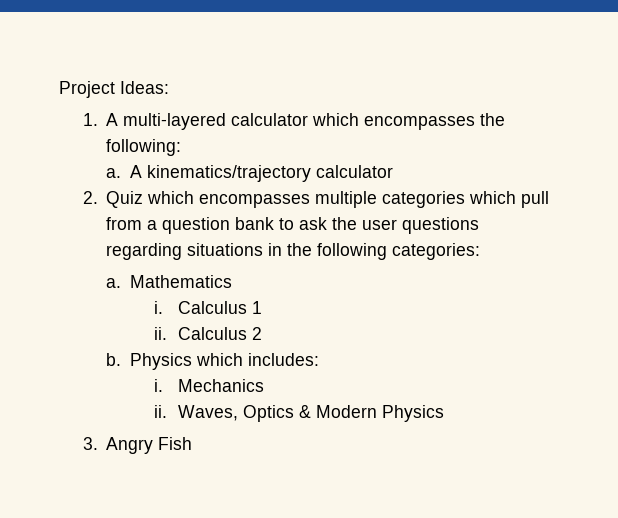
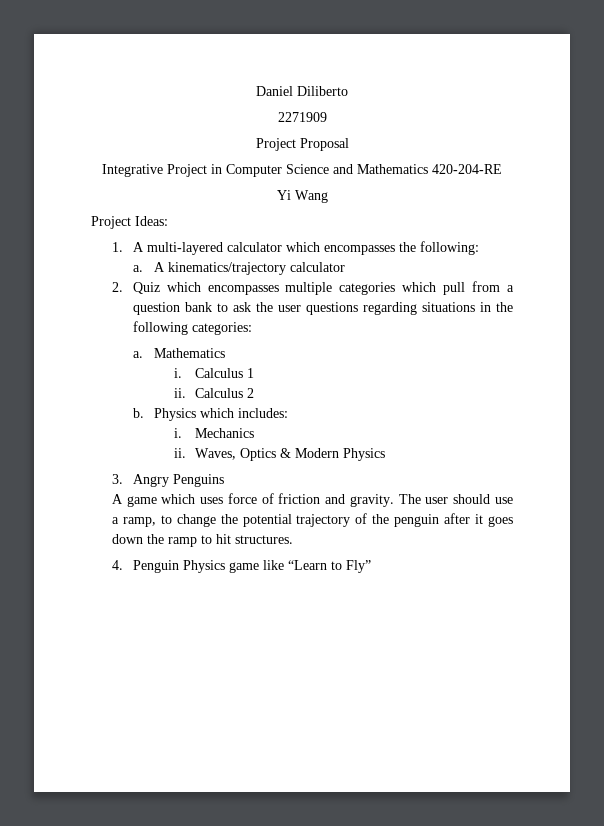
+ Daniel Diliberto
+ 2271909
+ Project Proposal
+ Integrative Project in Computer Science and Mathematics 420-204-RE
+ Yi Wang
- 3. Angry Fish
+ 3. Angry Penguins
+ A game which uses force of friction and gravity. The user should use a ramp, to change the potential trajectory of the penguin after it goes down the ramp to hit structures.
+ 4. Penguin Physics game like “Learn to Fly”

